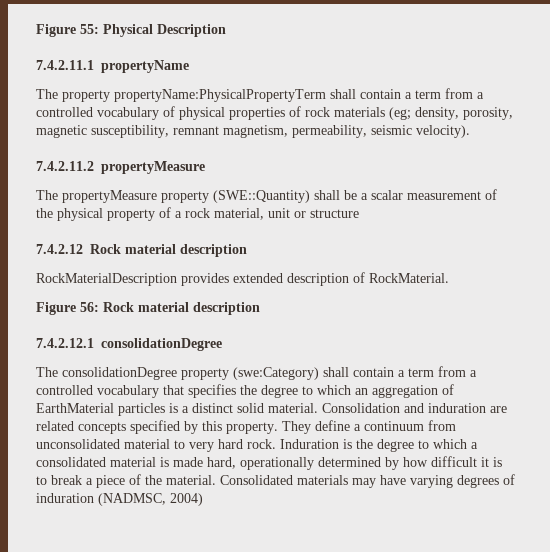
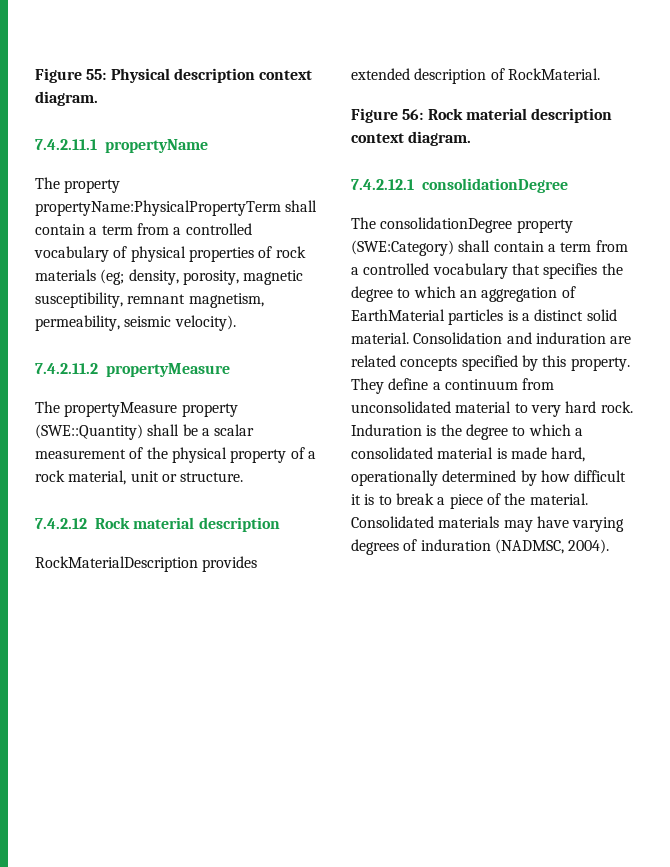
- Figure 55: Physical Description
+ Figure 55: Physical description context diagram.
- The propertyMeasure property (SWE::Quantity) shall be a scalar measurement of the physical property of a rock material, unit or structure
+ The propertyMeasure property (SWE::Quantity) shall be a scalar measurement of the physical property of a rock material, unit or structure.
- Figure 56: Rock material description
+ Figure 56: Rock material description context diagram.
- The consolidationDegree property (swe:Category) shall contain a term from a controlled vocabulary that specifies the degree to which an aggregation of EarthMaterial particles is a distinct solid material.
+ The consolidationDegree property (SWE:Category) shall contain a term from a controlled vocabulary that specifies the degree to which an aggregation of EarthMaterial particles is a distinct solid material.
- Consolidated materials may have varying degrees of induration (NADMSC, 2004)
+ Consolidated materials may have varying degrees of induration (NADMSC, 2004).

